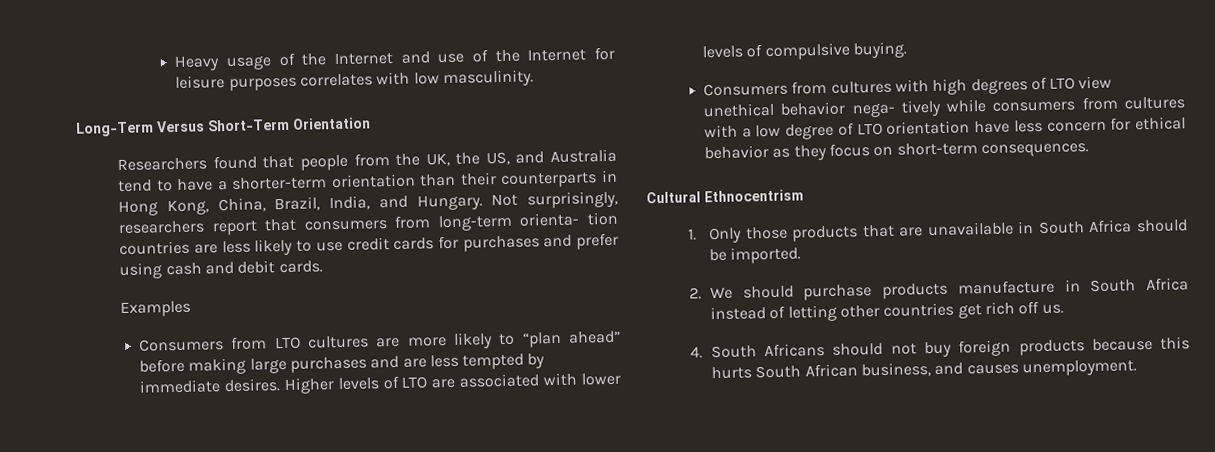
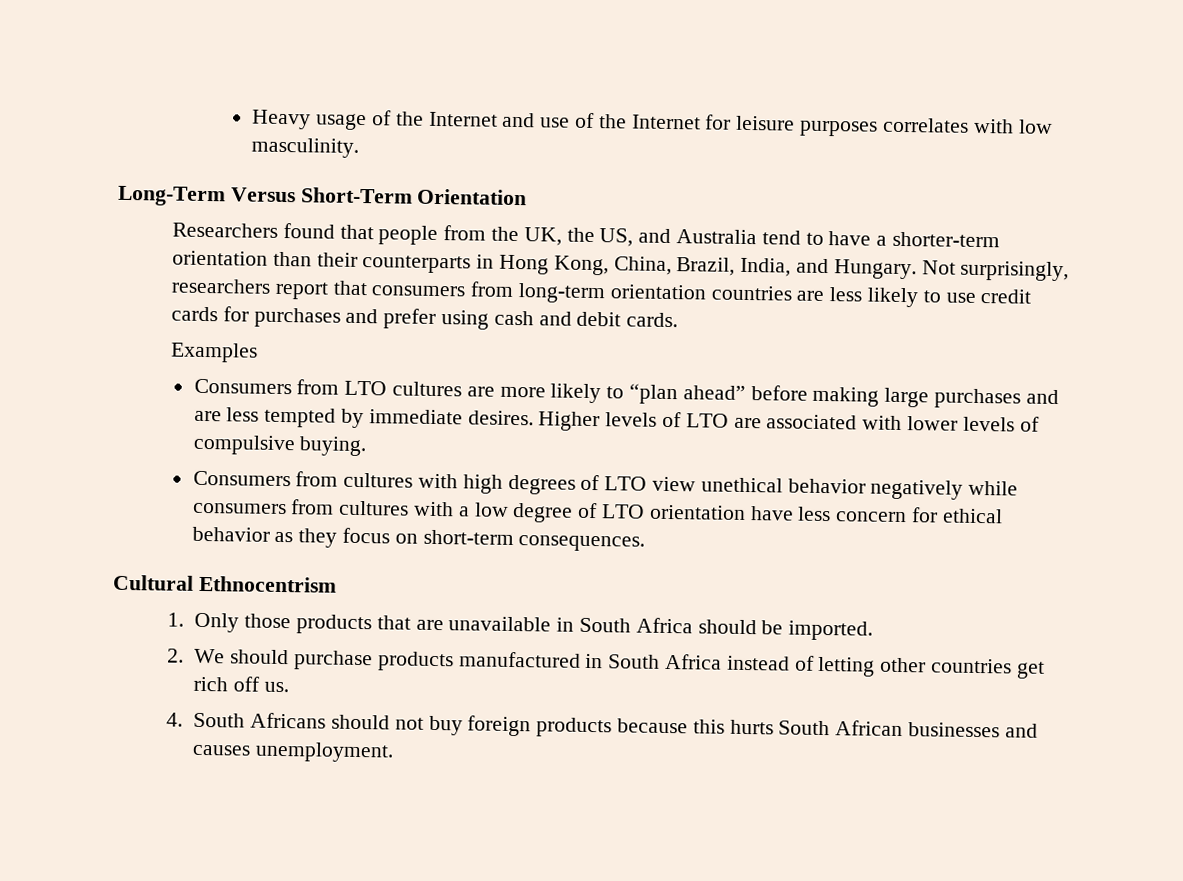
- Not surprisingly, researchers report that consumers from long-term orienta- tion countries are less likely to use credit cards for purchases and prefer using cash and debit cards.
+ Not surprisingly, researchers report that consumers from long-term orientation countries are less likely to use credit cards for purchases and prefer using cash and debit cards.
- Consumers from cultures with high degrees of LTO view unethical behavior nega- tively while consumers from cultures with a low degree of LTO orientation have less concern for ethical behavior as they focus on short-term consequences.
+ Consumers from cultures with high degrees of LTO view unethical behavior negatively while consumers from cultures with a low degree of LTO orientation have less concern for ethical behavior as they focus on short-term consequences.
- 2. We should purchase products manufacture in South Africa instead of letting other countries get rich off us.
+ 2. We should purchase products manufactured in South Africa instead of letting other countries get rich off us.
- 4. South Africans should not buy foreign products because this hurts South African business, and causes unemployment.
+ 4. South Africans should not buy foreign products because this hurts South African businesses and causes unemployment.

